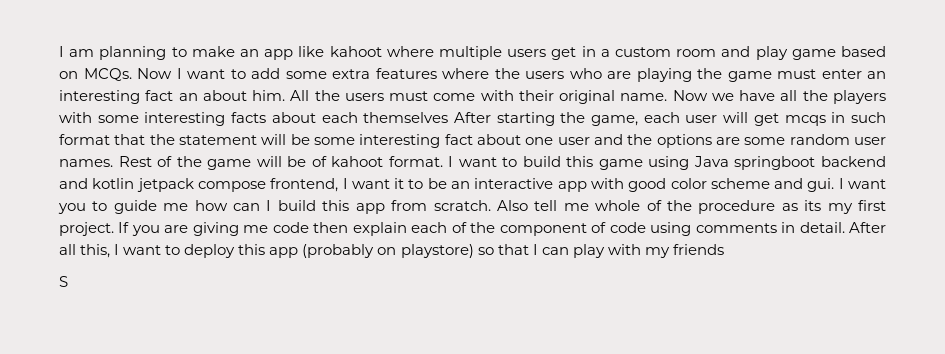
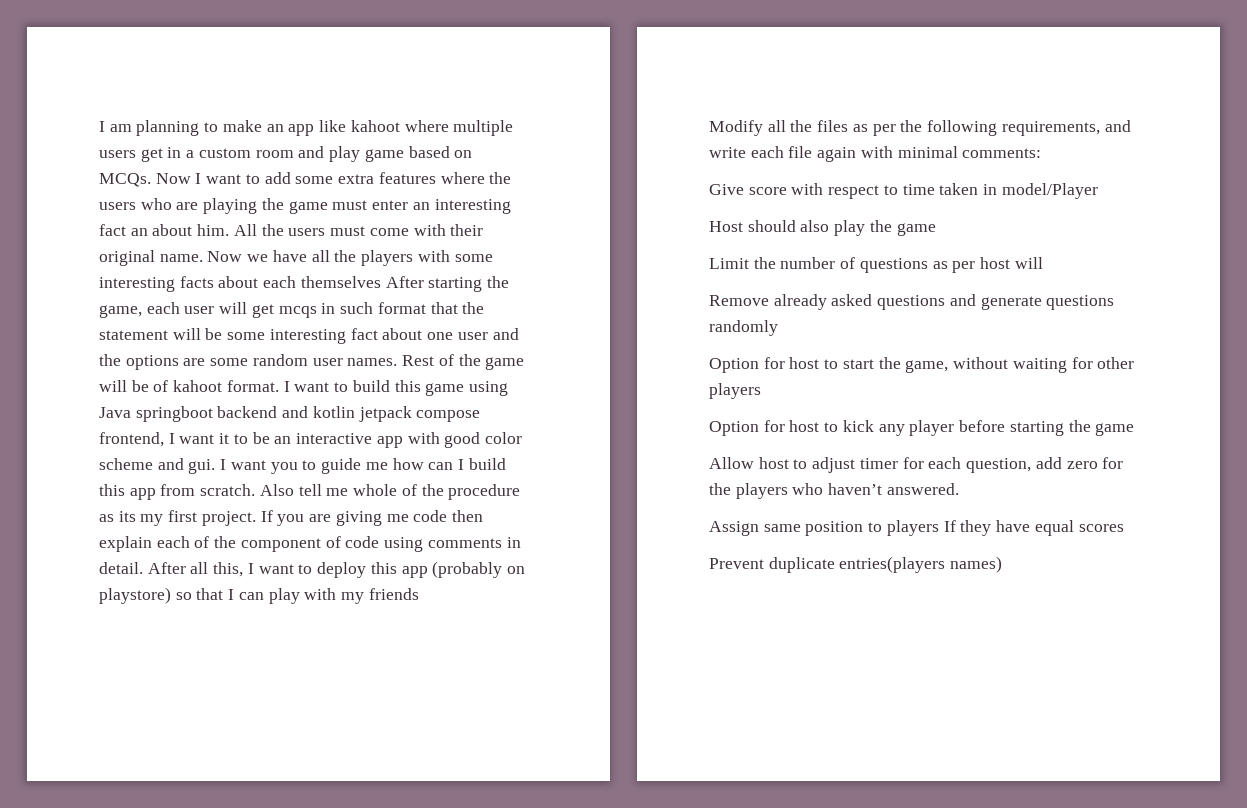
- S
+ Modify all the files as per the following requirements, and write each file again with minimal comments:
+ Give score with respect to time taken in model/Player
+ Host should also play the game
+ Limit the number of questions as per host will
+ Remove already asked questions and generate questions randomly
+ Option for host to start the game, without waiting for other players
+ Option for host to kick any player before starting the game
+ Allow host to adjust timer for each question, add zero for the players who haven’t answered.
+ Assign same position to players If they have equal scores
+ Prevent duplicate entries(players names)

